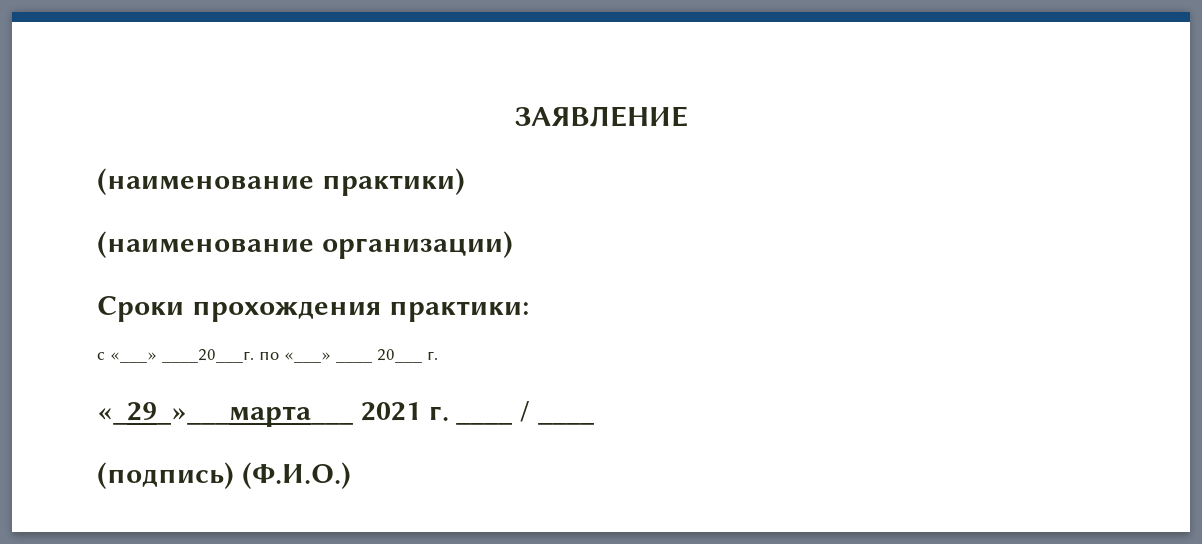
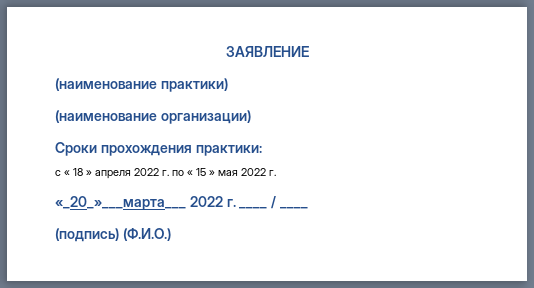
- с «___» ____20___г. по «___» ____ 20___ г.
+ с « 18 » апреля 2022 г. по « 15 » мая 2022 г.
- «_29_»___марта___ 2021 г. ____ / ____
+ «_20_»___марта___ 2022 г. ____ / ____

